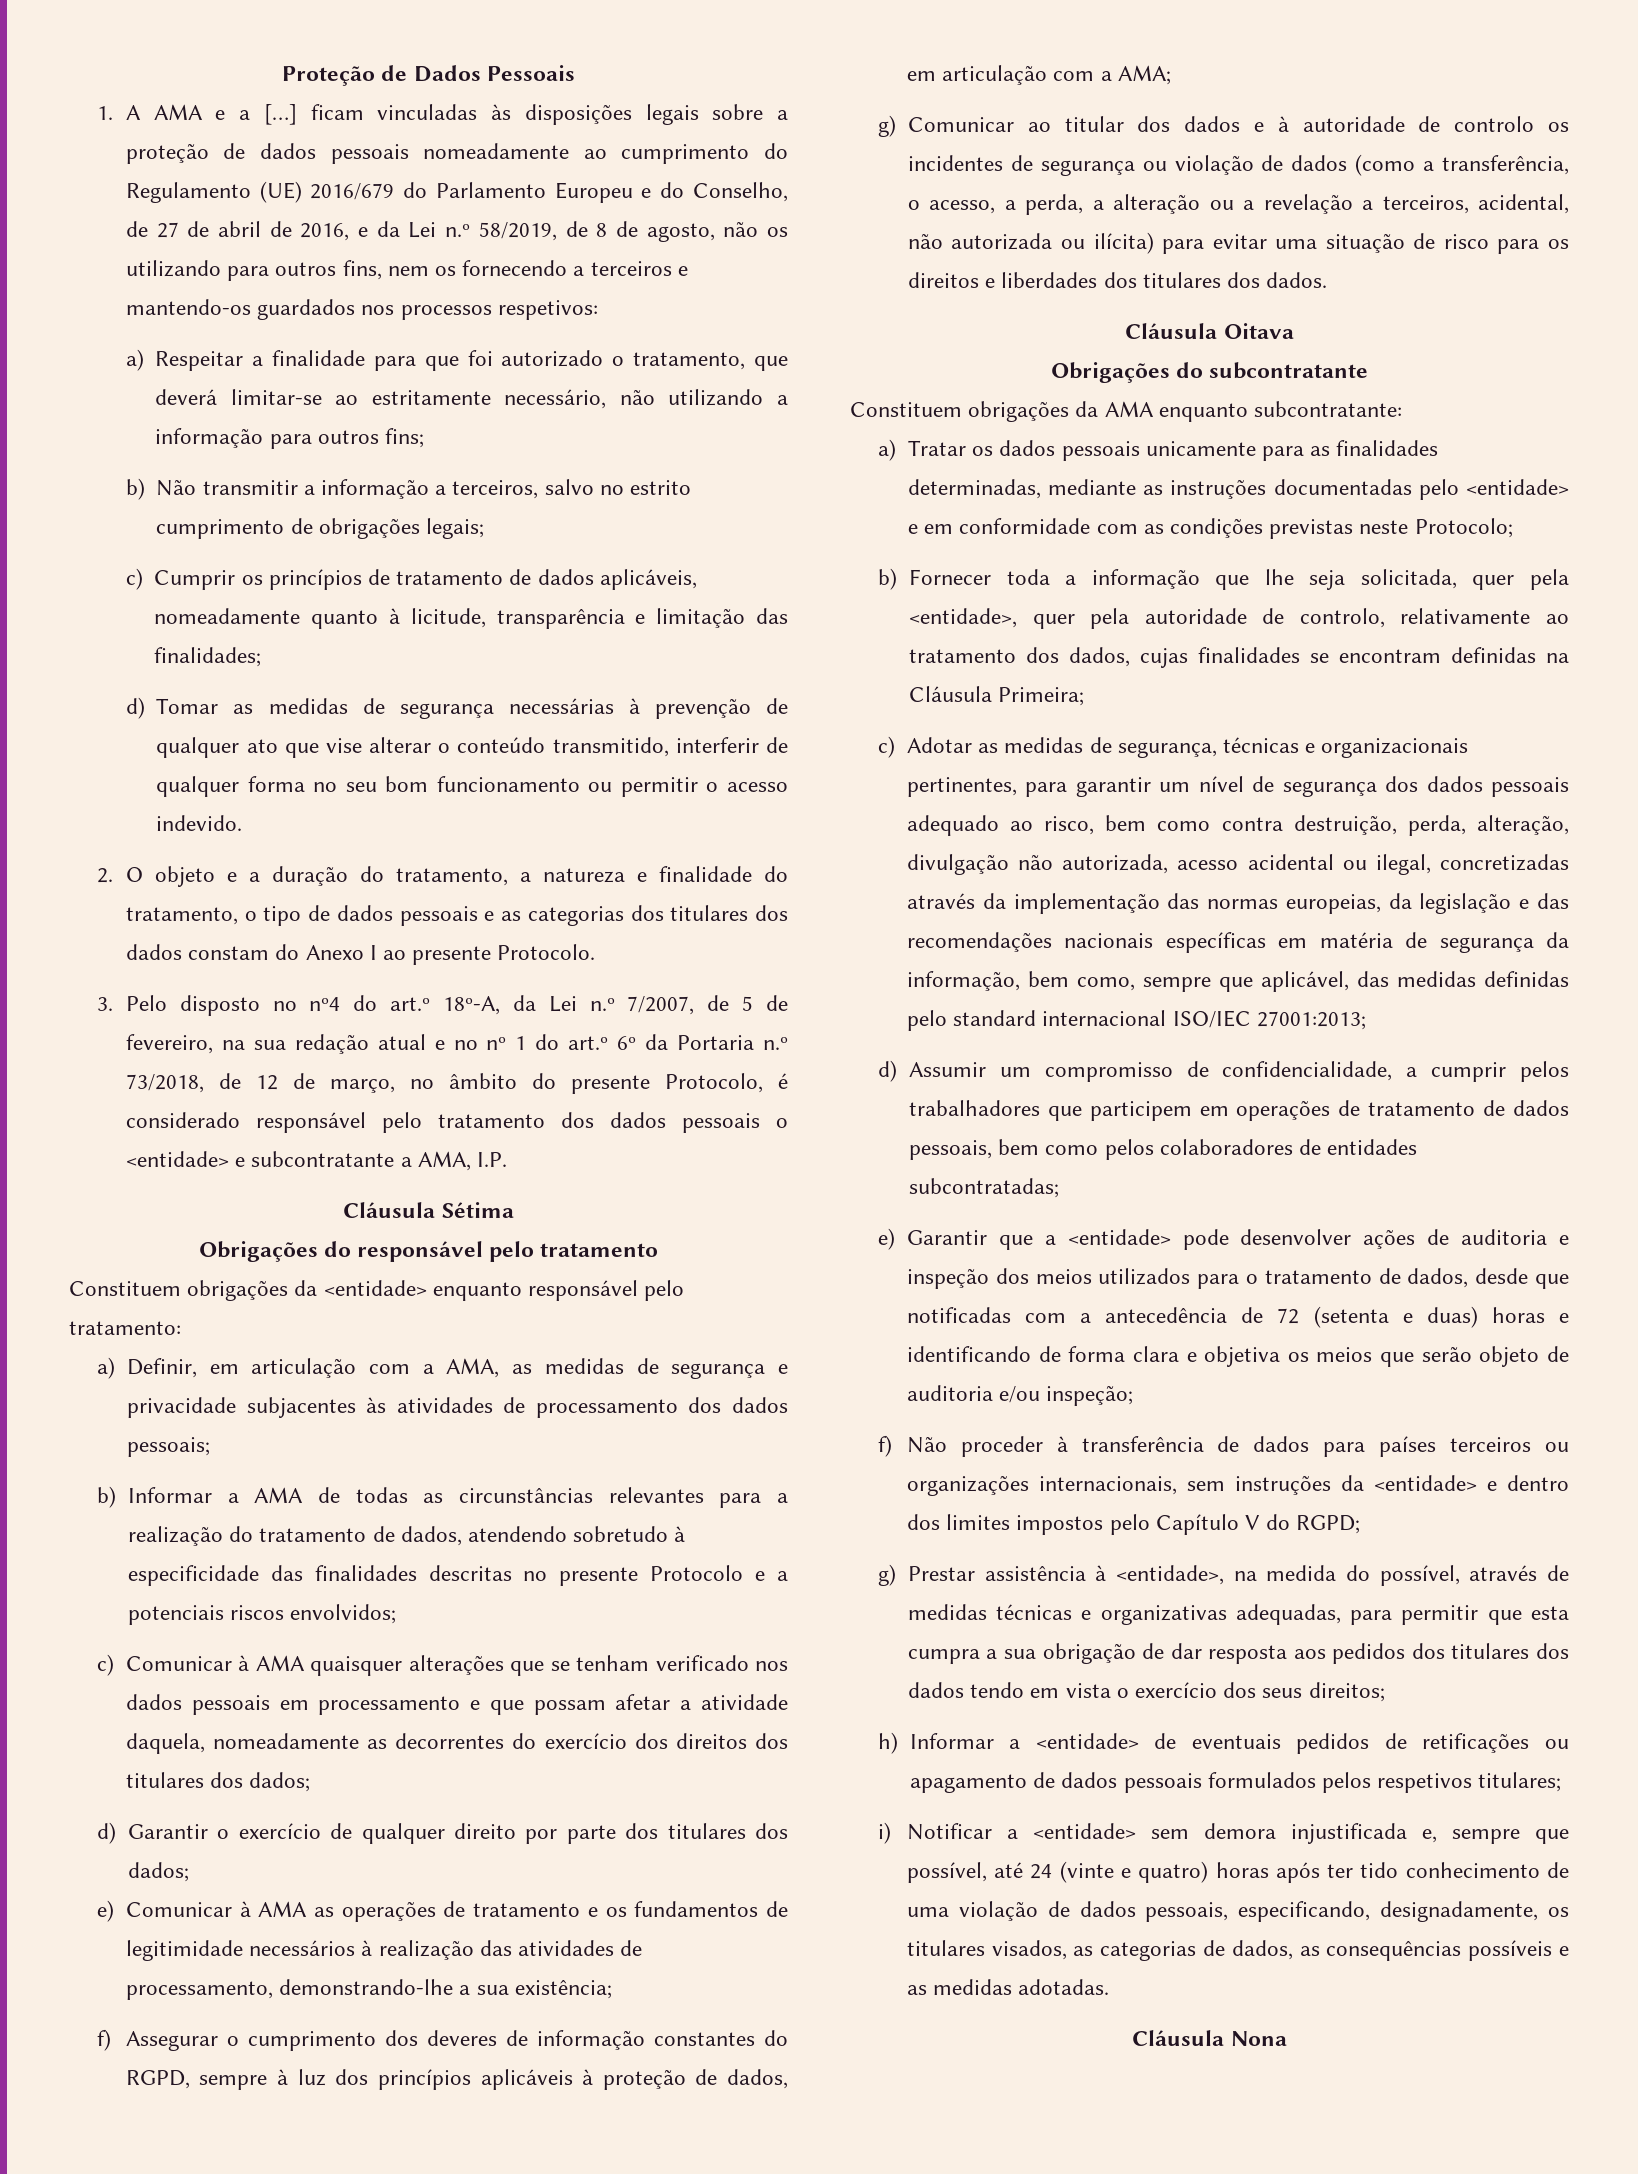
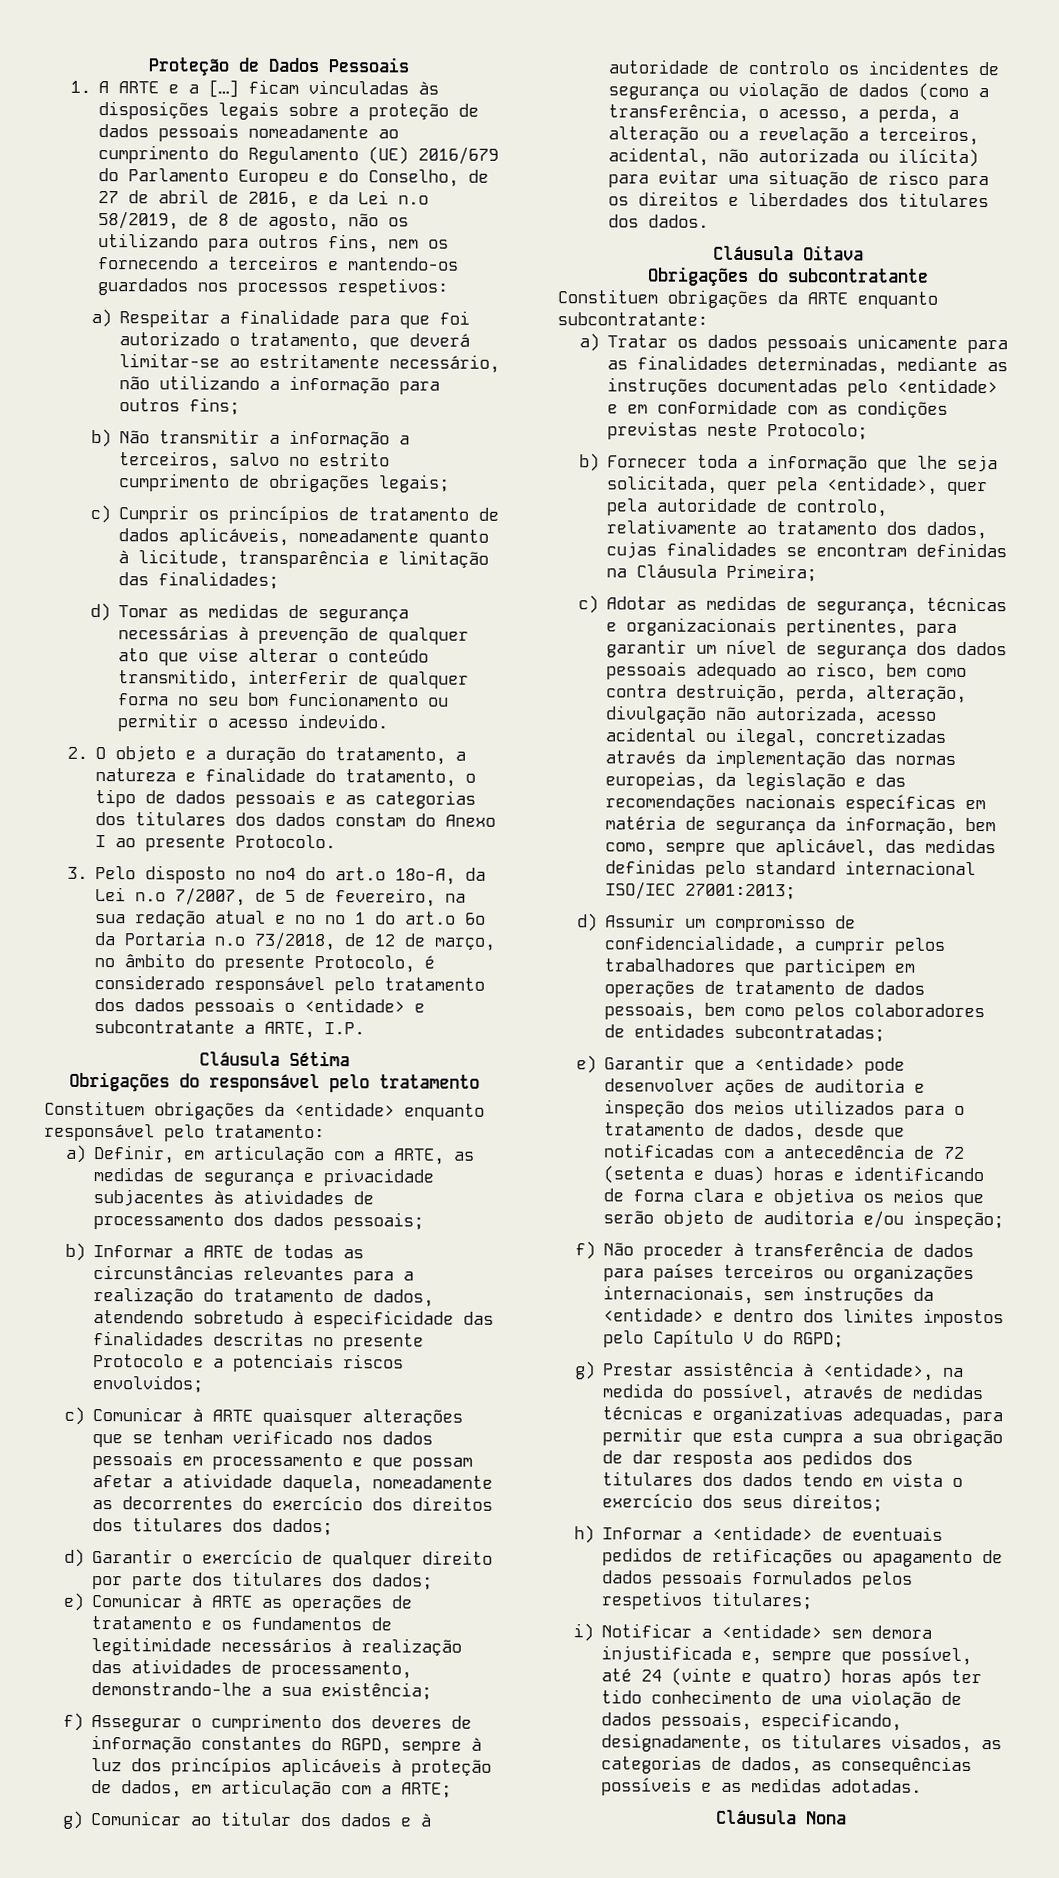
- 1. A AMA e a […] ficam vinculadas às disposições legais sobre a proteção de dados pessoais nomeadamente ao cumprimento do Regulamento (UE) 2016/679 do Parlamento Europeu e do Conselho, de 27 de abril de 2016, e da Lei n.º 58/2019, de 8 de agosto, não os utilizando para outros fins, nem os fornecendo a terceiros e mantendo-os guardados nos processos respetivos:
+ 1. A ARTE e a […] ficam vinculadas às disposições legais sobre a proteção de dados pessoais nomeadamente ao cumprimento do Regulamento (UE) 2016/679 do Parlamento Europeu e do Conselho, de 27 de abril de 2016, e da Lei n.º 58/2019, de 8 de agosto, não os utilizando para outros fins, nem os fornecendo a terceiros e mantendo-os guardados nos processos respetivos:
- 3. Pelo disposto no nº4 do art.º 18º-A, da Lei n.º 7/2007, de 5 de fevereiro, na sua redação atual e no nº 1 do art.º 6º da Portaria n.º 73/2018, de 12 de março, no âmbito do presente Protocolo, é considerado responsável pelo tratamento dos dados pessoais o <entidade> e subcontratante a AMA, I.P.
+ 3. Pelo disposto no nº4 do art.º 18º-A, da Lei n.º 7/2007, de 5 de fevereiro, na sua redação atual e no nº 1 do art.º 6º da Portaria n.º 73/2018, de 12 de março, no âmbito do presente Protocolo, é considerado responsável pelo tratamento dos dados pessoais o <entidade> e subcontratante a ARTE, I.P.
- a) Definir, em articulação com a AMA, as medidas de segurança e privacidade subjacentes às atividades de processamento dos dados pessoais;
+ a) Definir, em articulação com a ARTE, as medidas de segurança e privacidade subjacentes às atividades de processamento dos dados pessoais;
- b) Informar a AMA de todas as circunstâncias relevantes para a realização do tratamento de dados, atendendo sobretudo à especificidade das finalidades descritas no presente Protocolo e a potenciais riscos envolvidos;
+ b) Informar a ARTE de todas as circunstâncias relevantes para a realização do tratamento de dados, atendendo sobretudo à especificidade das finalidades descritas no presente Protocolo e a potenciais riscos envolvidos;
- c) Comunicar à AMA quaisquer alterações que se tenham verificado nos dados pessoais em processamento e que possam afetar a atividade daquela, nomeadamente as decorrentes do exercício dos direitos dos titulares dos dados;
+ c) Comunicar à ARTE quaisquer alterações que se tenham verificado nos dados pessoais em processamento e que possam afetar a atividade daquela, nomeadamente as decorrentes do exercício dos direitos dos titulares dos dados;
- e) Comunicar à AMA as operações de tratamento e os fundamentos de legitimidade necessários à realização das atividades de processamento, demonstrando-lhe a sua existência;
+ e) Comunicar à ARTE as operações de tratamento e os fundamentos de legitimidade necessários à realização das atividades de processamento, demonstrando-lhe a sua existência;
- f) Assegurar o cumprimento dos deveres de informação constantes do RGPD, sempre à luz dos princípios aplicáveis à proteção de dados, em articulação com a AMA;
+ f) Assegurar o cumprimento dos deveres de informação constantes do RGPD, sempre à luz dos princípios aplicáveis à proteção de dados, em articulação com a ARTE;
- Constituem obrigações da AMA enquanto subcontratante:
+ Constituem obrigações da ARTE enquanto subcontratante:

